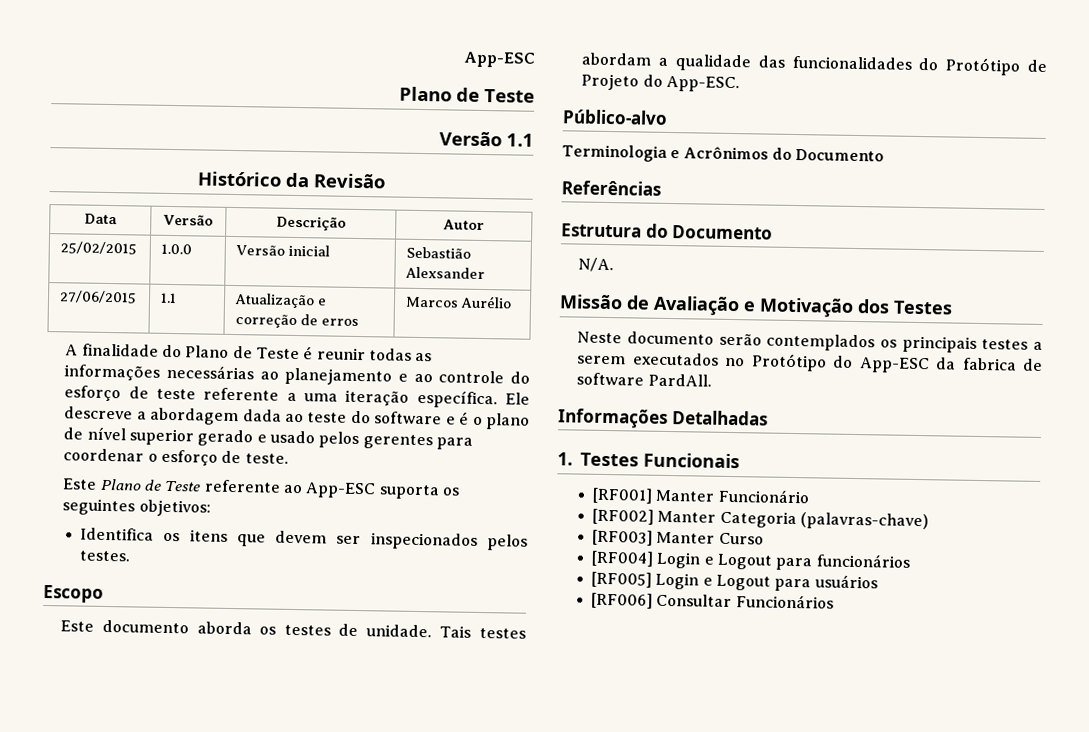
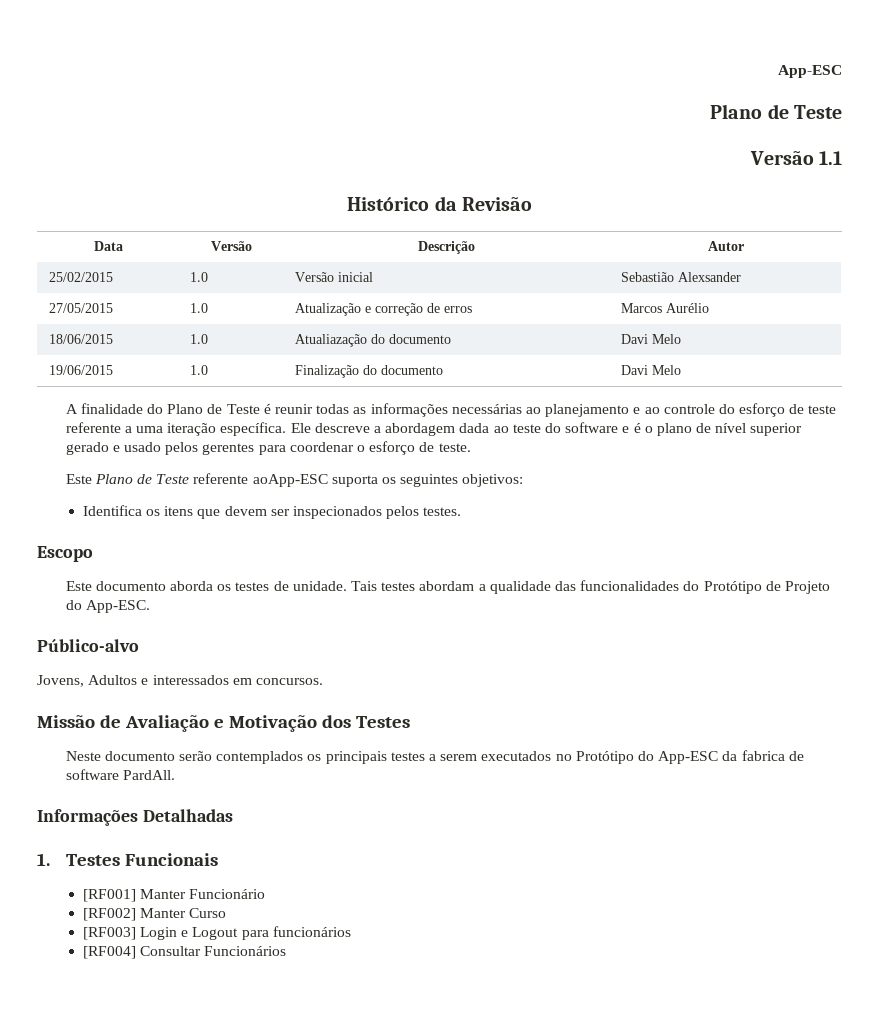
- 25/02/2015 | 1.0.0 | Versão inicial | Sebastião Alexsander
+ 25/02/2015 | 1.0 | Versão inicial | Sebastião Alexsander
- 27/06/2015 | 1.1 | Atualização e correção de erros | Marcos Aurélio
+ 27/05/2015 | 1.0 | Atualização e correção de erros | Marcos Aurélio
+ 18/06/2015 | 1.0 | Atualiazação do documento | Davi Melo
+ 19/06/2015 | 1.0 | Finalização do documento | Davi Melo
- Este Plano de Teste referente ao App-ESC suporta os seguintes objetivos:
+ Este Plano de Teste referente aoApp-ESC suporta os seguintes objetivos:
- Terminologia e Acrônimos do Documento
- Referências
- Estrutura do Documento
- N/A.
+ Jovens, Adultos e interessados em concursos.
- [RF002] Manter Categoria (palavras-chave)
+ [RF002] Manter Curso
- [RF003] Manter Curso
- [RF004] Login e Logout para funcionários
+ [RF003] Login e Logout para funcionários
- [RF005] Login e Logout para usuários
- [RF006] Consultar Funcionários
+ [RF004] Consultar Funcionários

